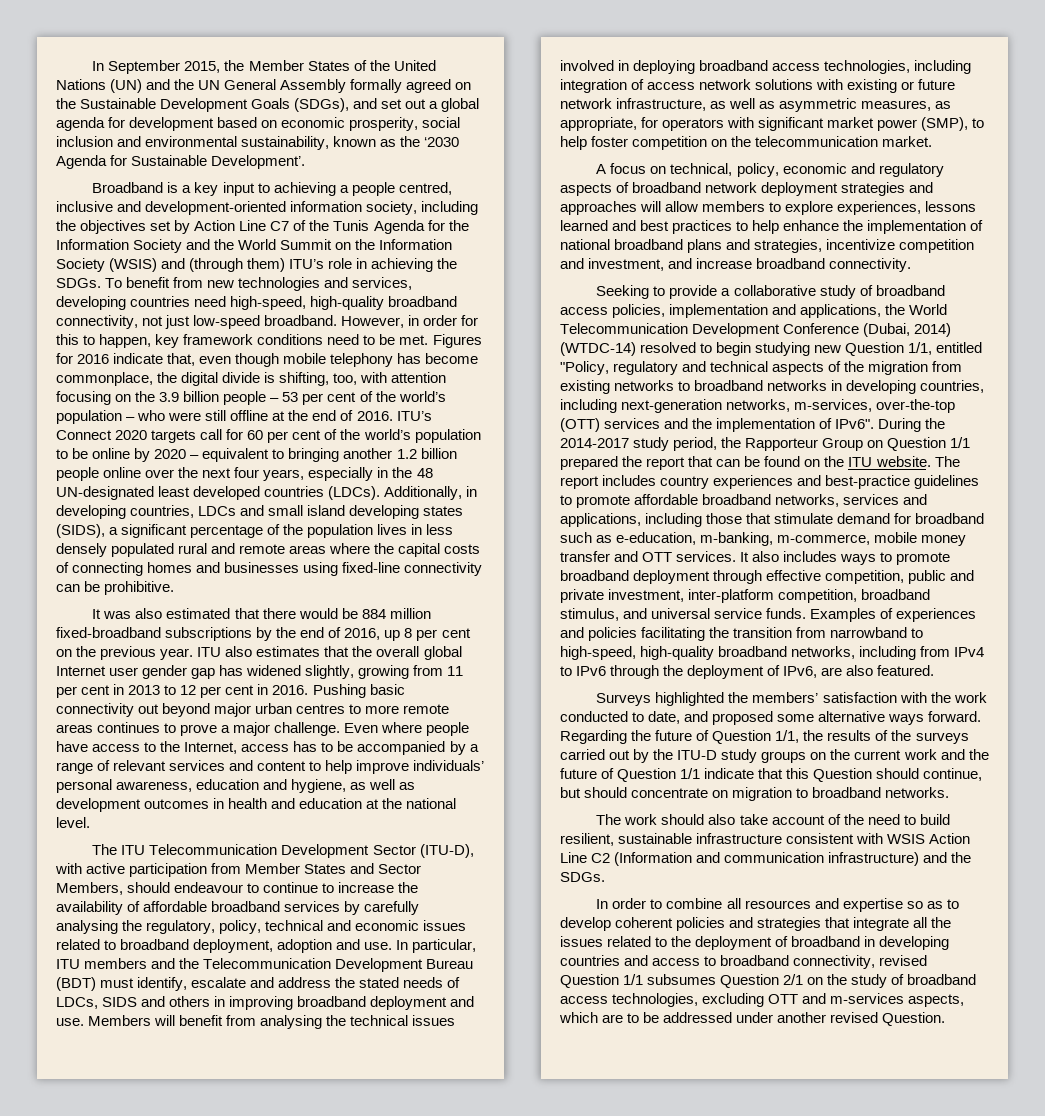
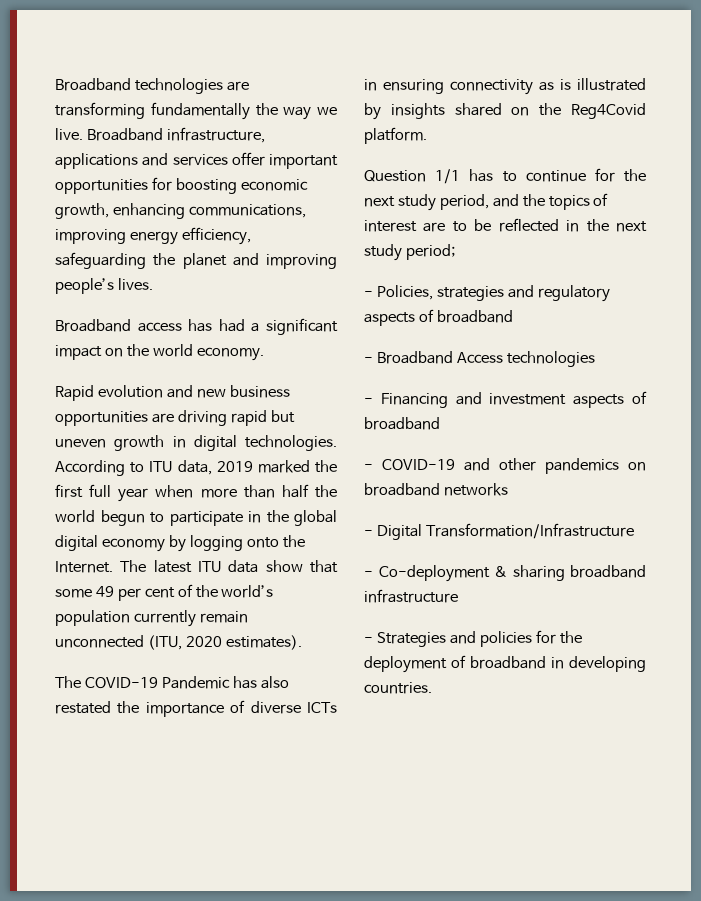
- In September 2015, the Member States of the United Nations (UN) and the UN General Assembly formally agreed on the Sustainable Development Goals (SDGs), and set out a global agenda for development based on economic prosperity, social inclusion and environmental sustainability, known as the ‘2030 Agenda for Sustainable Development’.
- Broadband is a key input to achieving a people centred, inclusive and development-oriented information society, including the objectives set by Action Line C7 of the Tunis Agenda for the Information Society and the World Summit on the Information Society (WSIS) and (through them) ITU’s role in achieving the SDGs. To benefit from new technologies and services, developing countries need high-speed, high-quality broadband connectivity, not just low-speed broadband. However, in order for this to happen, key framework conditions need to be met. Figures for 2016 indicate that, even though mobile telephony has become commonplace, the digital divide is shifting, too, with attention focusing on the 3.9 billion people – 53 per cent of the world’s population – who were still offline at the end of 2016. ITU’s Connect 2020 targets call for 60 per cent of the world’s population to be online by 2020 – equivalent to bringing another 1.2 billion people online over the next four years, especially in the 48 UN-designated least developed countries (LDCs). Additionally, in developing countries, LDCs and small island developing states (SIDS), a significant percentage of the population lives in less densely populated rural and remote areas where the capital costs of connecting homes and businesses using fixed-line connectivity can be prohibitive.
- It was also estimated that there would be 884 million fixed-broadband subscriptions by the end of 2016, up 8 per cent on the previous year. ITU also estimates that the overall global Internet user gender gap has widened slightly, growing from 11 per cent in 2013 to 12 per cent in 2016. Pushing basic connectivity out beyond major urban centres to more remote areas continues to prove a major challenge. Even where people have access to the Internet, access has to be accompanied by a range of relevant services and content to help improve individuals’ personal awareness, education and hygiene, as well as development outcomes in health and education at the national level.
- The ITU Telecommunication Development Sector (ITU-D), with active participation from Member States and Sector Members, should endeavour to continue to increase the availability of affordable broadband services by carefully analysing the regulatory, policy, technical and economic issues related to broadband deployment, adoption and use. In particular, ITU members and the Telecommunication Development Bureau (BDT) must identify, escalate and address the stated needs of LDCs, SIDS and others in improving broadband deployment and use. Members will benefit from analysing the technical issues involved in deploying broadband access technologies, including integration of access network solutions with existing or future network infrastructure, as well as asymmetric measures, as appropriate, for operators with significant market power (SMP), to help foster competition on the telecommunication market.
- A focus on technical, policy, economic and regulatory aspects of broadband network deployment strategies and approaches will allow members to explore experiences, lessons learned and best practices to help enhance the implementation of national broadband plans and strategies, incentivize competition and investment, and increase broadband connectivity.
- Seeking to provide a collaborative study of broadband access policies, implementation and applications, the World Telecommunication Development Conference (Dubai, 2014) (WTDC-14) resolved to begin studying new Question 1/1, entitled "Policy, regulatory and technical aspects of the migration from existing networks to broadband networks in developing countries, including next-generation networks, m-services, over-the-top (OTT) services and the implementation of IPv6". During the 2014-2017 study period, the Rapporteur Group on Question 1/1 prepared the report that can be found on the ITU website. The report includes country experiences and best-practice guidelines to promote affordable broadband networks, services and applications, including those that stimulate demand for broadband such as e-education, m-banking, m-commerce, mobile money transfer and OTT services. It also includes ways to promote broadband deployment through effective competition, public and private investment, inter-platform competition, broadband stimulus, and universal service funds. Examples of experiences and policies facilitating the transition from narrowband to high-speed, high-quality broadband networks, including from IPv4 to IPv6 through the deployment of IPv6, are also featured.
- Surveys highlighted the members’ satisfaction with the work conducted to date, and proposed some alternative ways forward. Regarding the future of Question 1/1, the results of the surveys carried out by the ITU-D study groups on the current work and the future of Question 1/1 indicate that this Question should continue, but should concentrate on migration to broadband networks.
- The work should also take account of the need to build resilient, sustainable infrastructure consistent with WSIS Action Line C2 (Information and communication infrastructure) and the SDGs.
- In order to combine all resources and expertise so as to develop coherent policies and strategies that integrate all the issues related to the deployment of broadband in developing countries and access to broadband connectivity, revised Question 1/1 subsumes Question 2/1 on the study of broadband access technologies, excluding OTT and m-services aspects, which are to be addressed under another revised Question.
+ Broadband technologies are transforming fundamentally the way we live. Broadband infrastructure, applications and services offer important opportunities for boosting economic growth, enhancing communications, improving energy efficiency, safeguarding the planet and improving people’s lives.
+ Broadband access has had a significant impact on the world economy.
+ Rapid evolution and new business opportunities are driving rapid but uneven growth in digital technologies. According to ITU data, 2019 marked the first full year when more than half the world begun to participate in the global digital economy by logging onto the Internet. The latest ITU data show that some 49 per cent of the world’s population currently remain unconnected (ITU, 2020 estimates).
+ The COVID-19 Pandemic has also restated the importance of diverse ICTs in ensuring connectivity as is illustrated by insights shared on the Reg4Covid platform.
+ Question 1/1 has to continue for the next study period, and the topics of interest are to be reflected in the next study period;
+ - Policies, strategies and regulatory aspects of broadband
+ - Broadband Access technologies
+ - Financing and investment aspects of broadband
+ - COVID-19 and other pandemics on broadband networks
+ - Digital Transformation/Infrastructure
+ - Co-deployment & sharing broadband infrastructure
+ - Strategies and policies for the deployment of broadband in developing countries.

